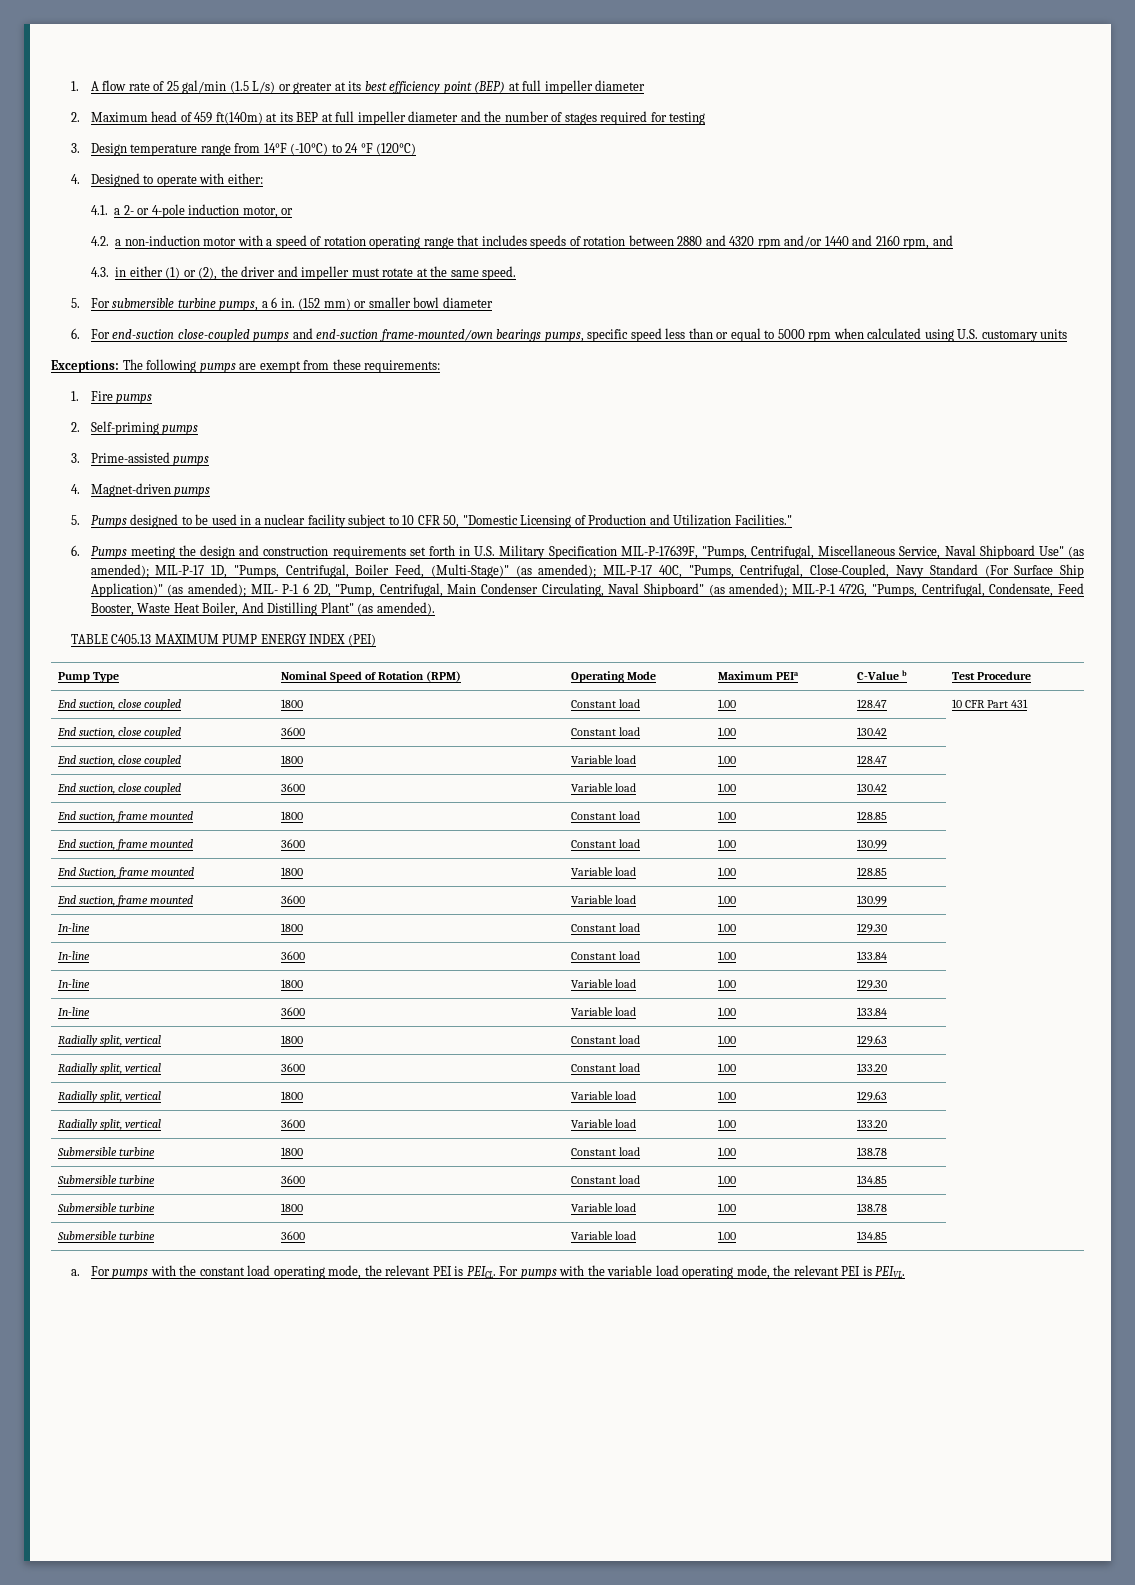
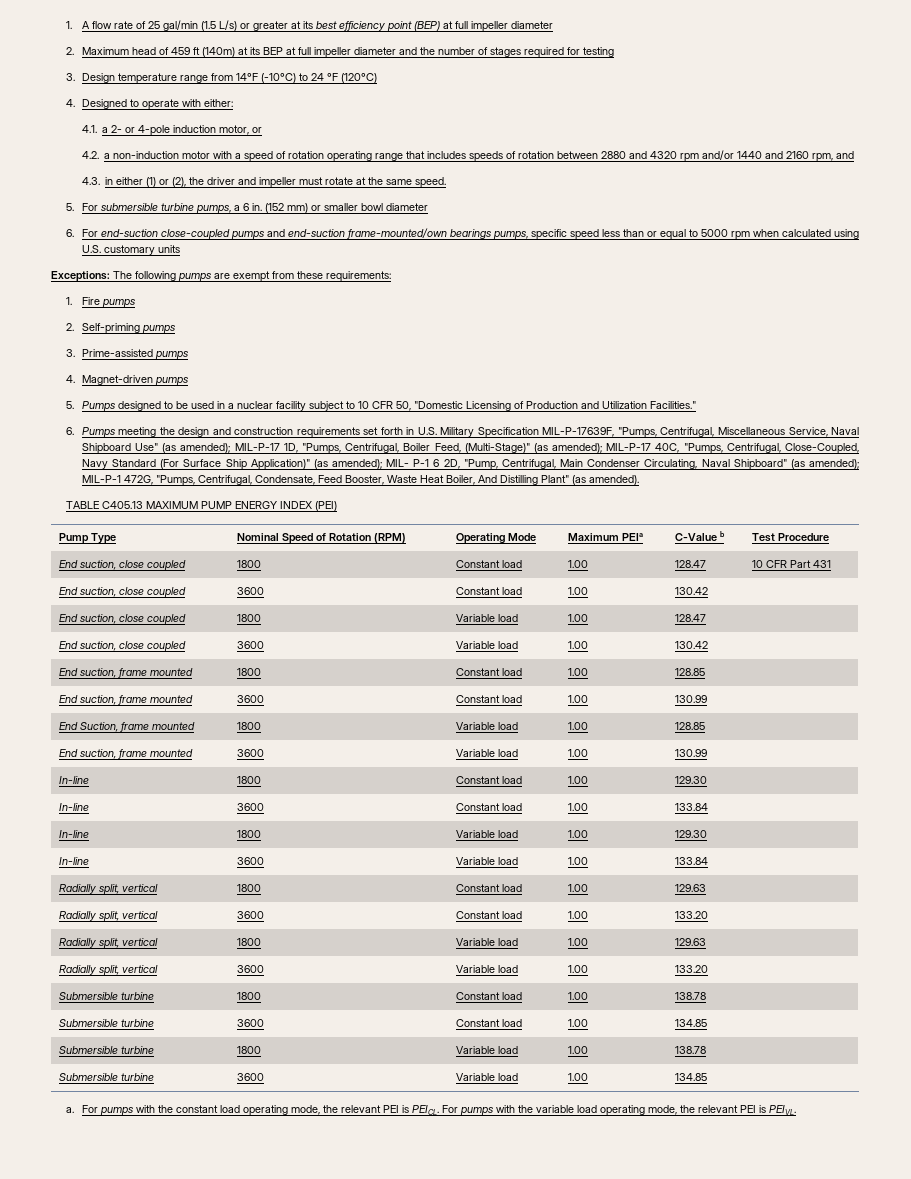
- 2. Maximum head of 459 ft(140m) at its BEP at full impeller diameter and the number of stages required for testing
+ 2. Maximum head of 459 ft (140m) at its BEP at full impeller diameter and the number of stages required for testing

